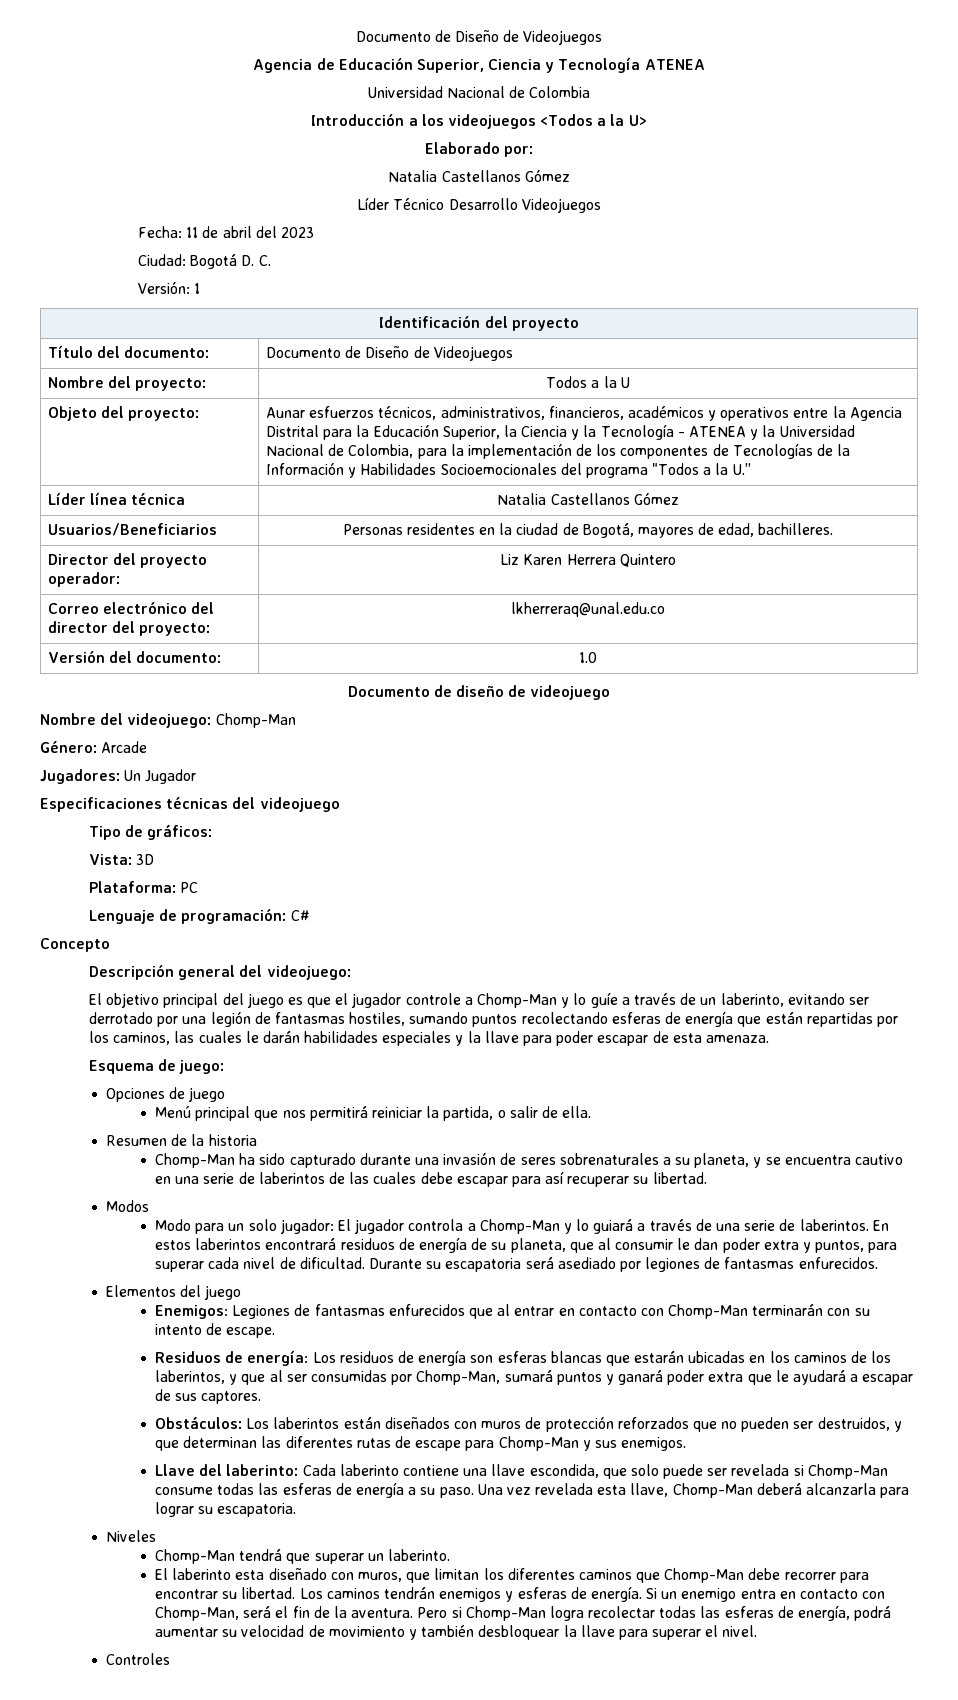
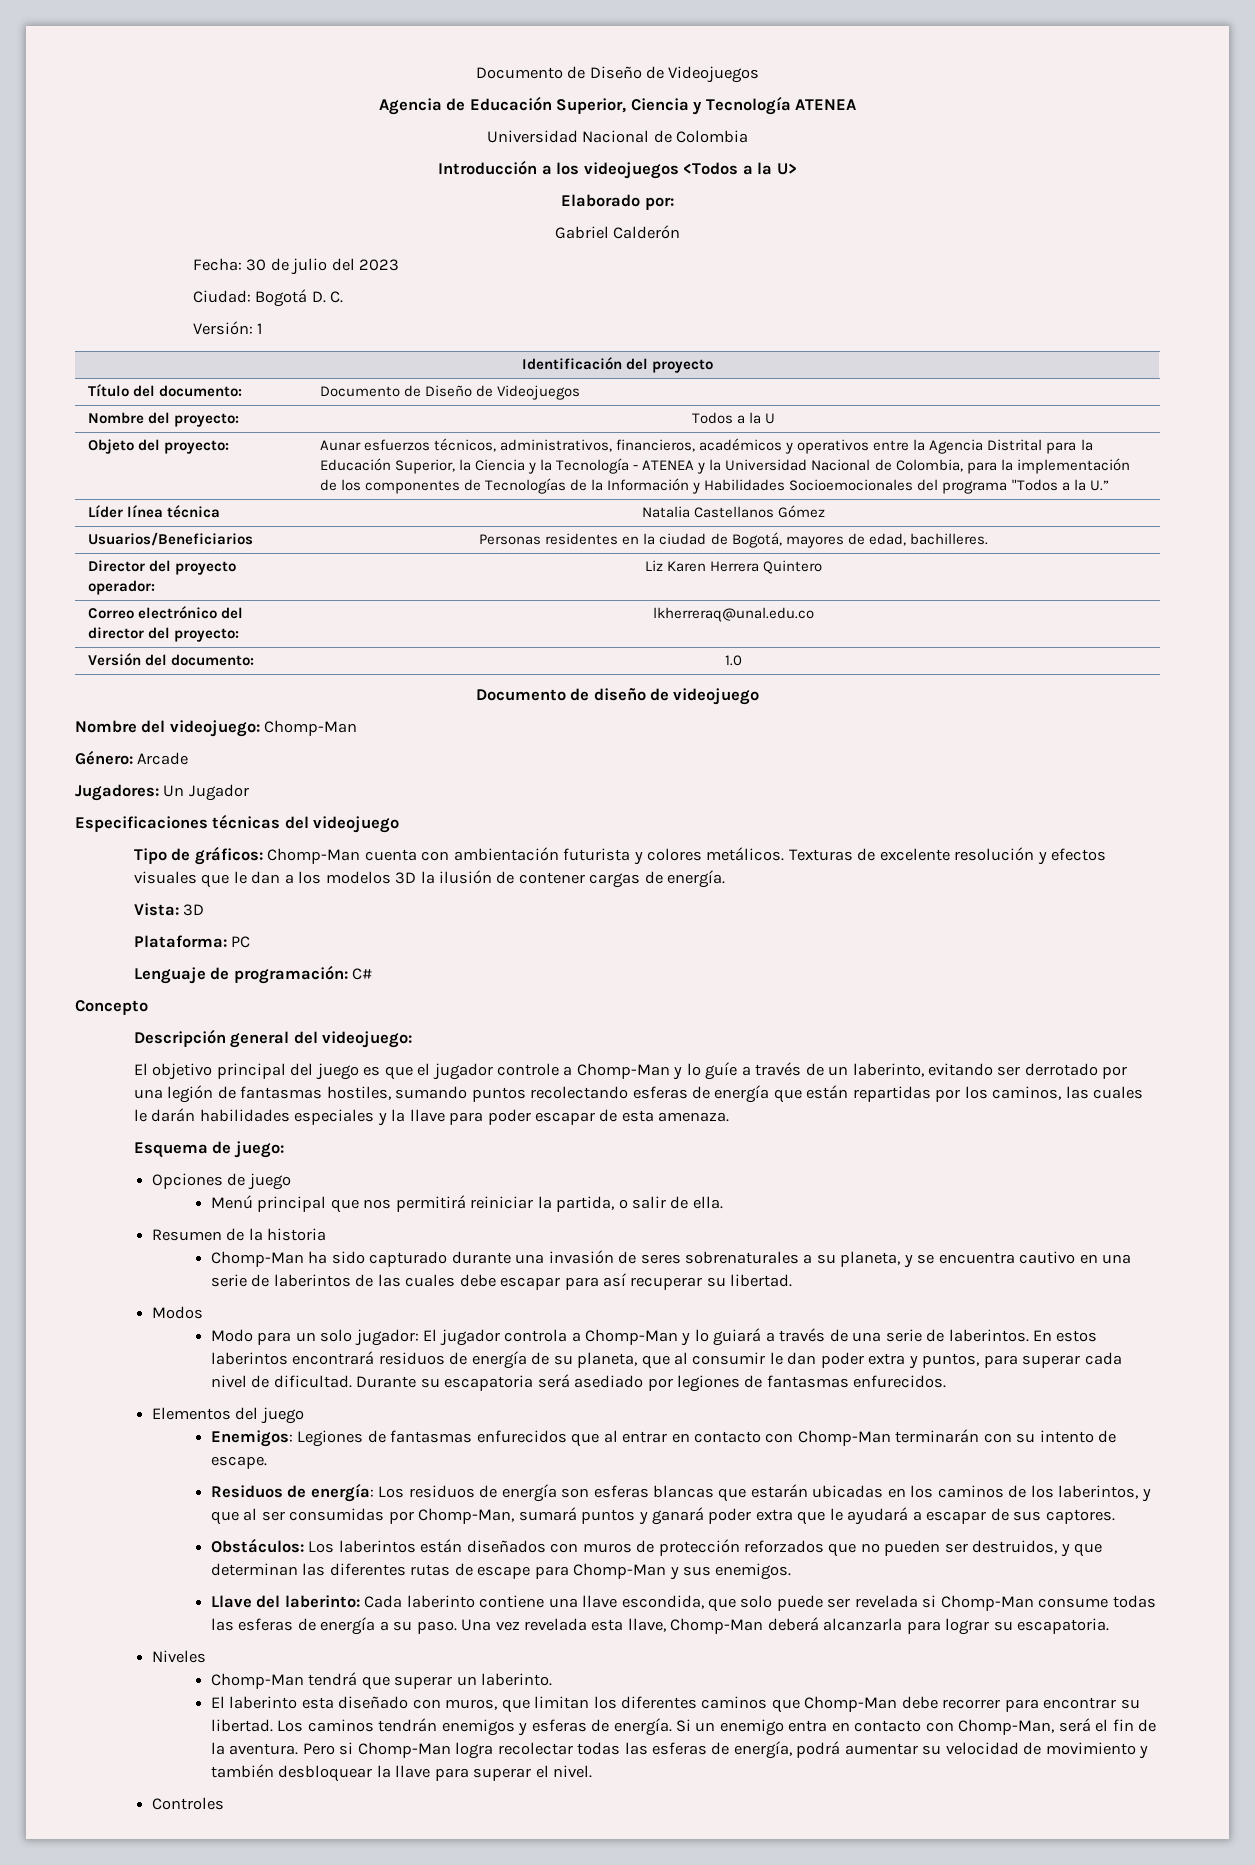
  Elaborado por:
- Natalia Castellanos Gómez
- Líder Técnico Desarrollo Videojuegos
- Fecha: 11 de abril del 2023
+ Gabriel Calderón
+ Fecha: 30 de julio del 2023
- Tipo de gráficos:
+ Tipo de gráficos: Chomp-Man cuenta con ambientación futurista y colores metálicos. Texturas de excelente resolución y efectos visuales que le dan a los modelos 3D la ilusión de contener cargas de energía.

